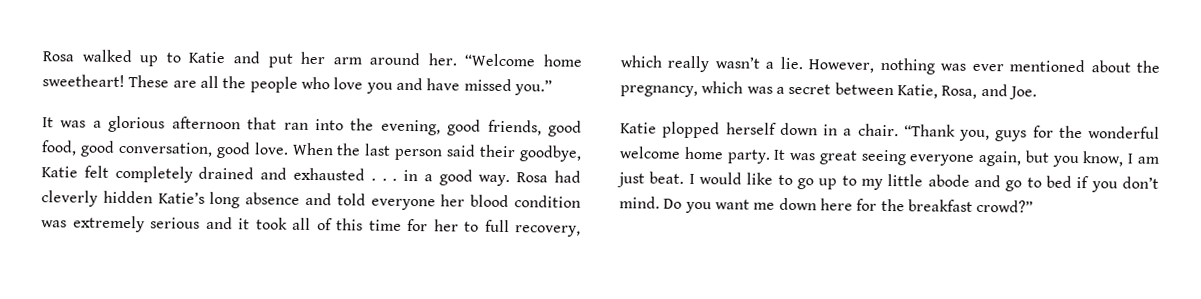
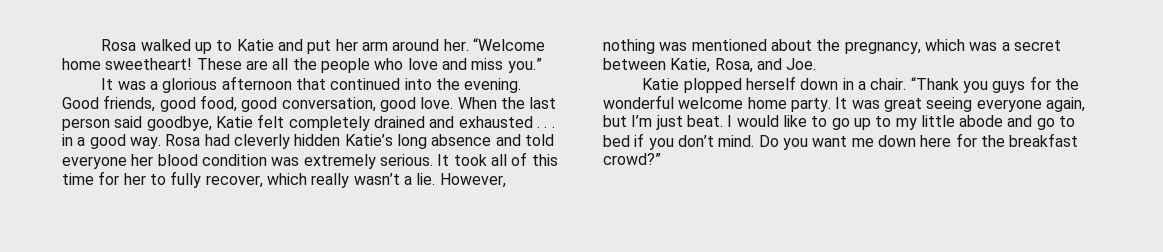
- These are all the people who love you and have missed you.”
+ These are all the people who love and miss you.”
- It was a glorious afternoon that ran into the evening, good friends, good food, good conversation, good love.
+ It was a glorious afternoon that continued into the evening. Good friends, good food, good conversation, good love.
- When the last person said their goodbye, Katie felt completely drained and exhausted . . . in a good way.
+ When the last person said goodbye, Katie felt completely drained and exhausted . . . in a good way.
- Rosa had cleverly hidden Katie’s long absence and told everyone her blood condition was extremely serious and it took all of this time for her to full recovery, which really wasn’t a lie.
+ Rosa had cleverly hidden Katie’s long absence and told everyone her blood condition was extremely serious. It took all of this time for her to fully recover, which really wasn’t a lie.
- However, nothing was ever mentioned about the pregnancy, which was a secret between Katie, Rosa, and Joe.
+ However, nothing was mentioned about the pregnancy, which was a secret between Katie, Rosa, and Joe.
- “Thank you, guys for the wonderful welcome home party.
+ “Thank you guys for the wonderful welcome home party.
- It was great seeing everyone again, but you know, I am just beat.
+ It was great seeing everyone again, but I’m just beat.

